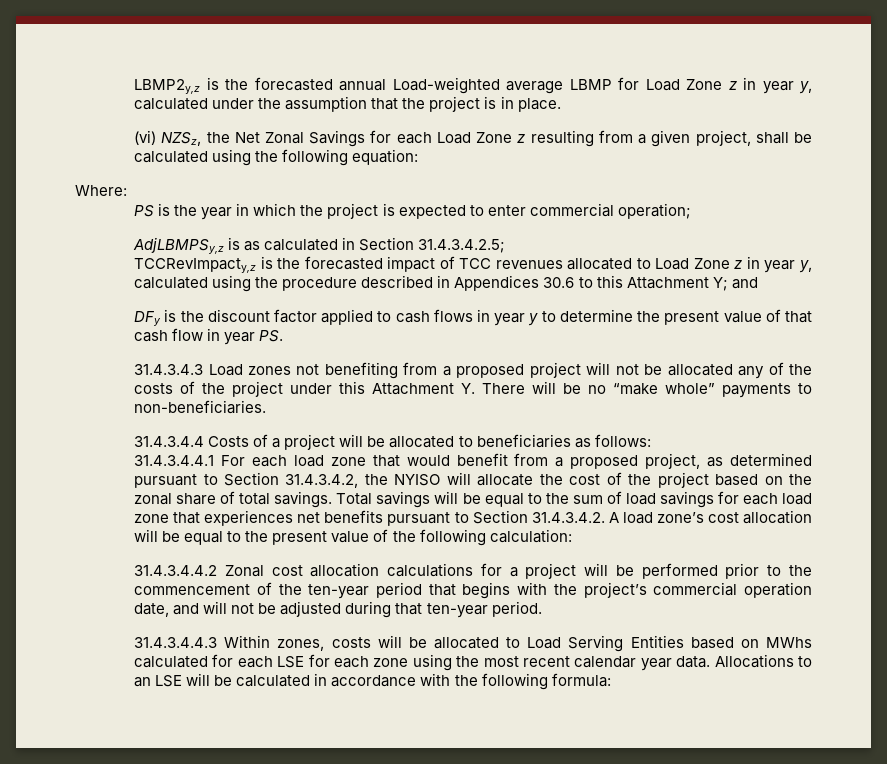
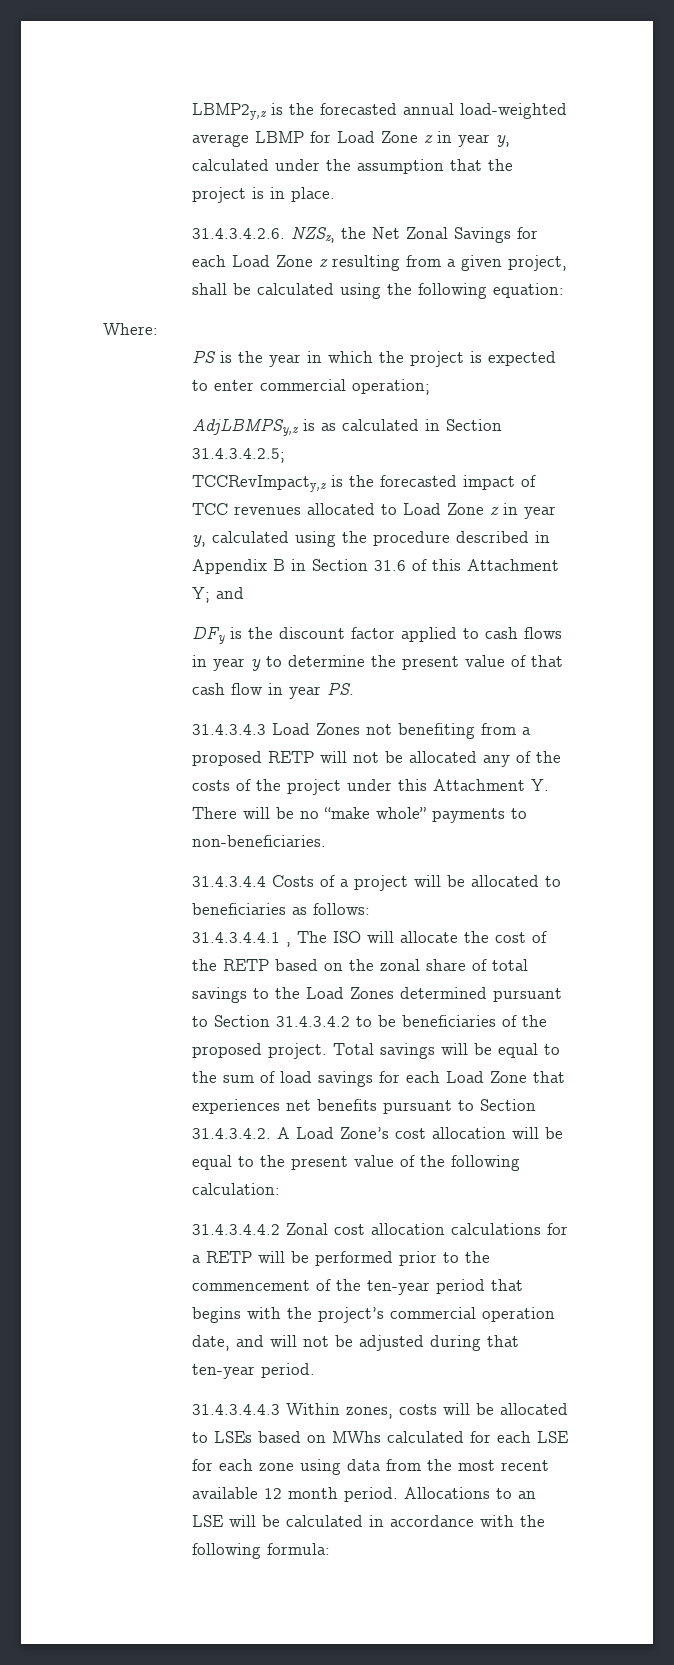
- LBMP2y,z is the forecasted annual Load-weighted average LBMP for Load Zone z in year y, calculated under the assumption that the project is in place.
+ LBMP2y,z is the forecasted annual load-weighted average LBMP for Load Zone z in year y, calculated under the assumption that the project is in place.
- (vi) NZSz, the Net Zonal Savings for each Load Zone z resulting from a given project, shall be calculated using the following equation:
+ 31.4.3.4.2.6. NZSz, the Net Zonal Savings for each Load Zone z resulting from a given project, shall be calculated using the following equation:
- TCCRevImpacty,z is the forecasted impact of TCC revenues allocated to Load Zone z in year y, calculated using the procedure described in Appendices 30.6 to this Attachment Y; and
+ TCCRevImpacty,z is the forecasted impact of TCC revenues allocated to Load Zone z in year y, calculated using the procedure described in Appendix B in Section 31.6 of this Attachment Y; and
- 31.4.3.4.3 Load zones not benefiting from a proposed project will not be allocated any of the costs of the project under this Attachment Y. There will be no “make whole” payments to non-beneficiaries.
+ 31.4.3.4.3 Load Zones not benefiting from a proposed RETP will not be allocated any of the costs of the project under this Attachment Y. There will be no “make whole” payments to non-beneficiaries.
- 31.4.3.4.4.1 For each load zone that would benefit from a proposed project, as determined pursuant to Section 31.4.3.4.2, the NYISO will allocate the cost of the project based on the zonal share of total savings.
+ 31.4.3.4.4.1 , The ISO will allocate the cost of the RETP based on the zonal share of total savings to the Load Zones determined pursuant to Section 31.4.3.4.2 to be beneficiaries of the proposed project.
- Total savings will be equal to the sum of load savings for each load zone that experiences net benefits pursuant to Section 31.4.3.4.2. A load zone’s cost allocation will be equal to the present value of the following calculation:
+ Total savings will be equal to the sum of load savings for each Load Zone that experiences net benefits pursuant to Section 31.4.3.4.2. A Load Zone’s cost allocation will be equal to the present value of the following calculation:
- 31.4.3.4.4.2 Zonal cost allocation calculations for a project will be performed prior to the commencement of the ten-year period that begins with the project’s commercial operation date, and will not be adjusted during that ten-year period.
+ 31.4.3.4.4.2 Zonal cost allocation calculations for a RETP will be performed prior to the commencement of the ten-year period that begins with the project’s commercial operation date, and will not be adjusted during that ten-year period.
- 31.4.3.4.4.3 Within zones, costs will be allocated to Load Serving Entities based on MWhs calculated for each LSE for each zone using the most recent calendar year data.
+ 31.4.3.4.4.3 Within zones, costs will be allocated to LSEs based on MWhs calculated for each LSE for each zone using data from the most recent available 12 month period.

